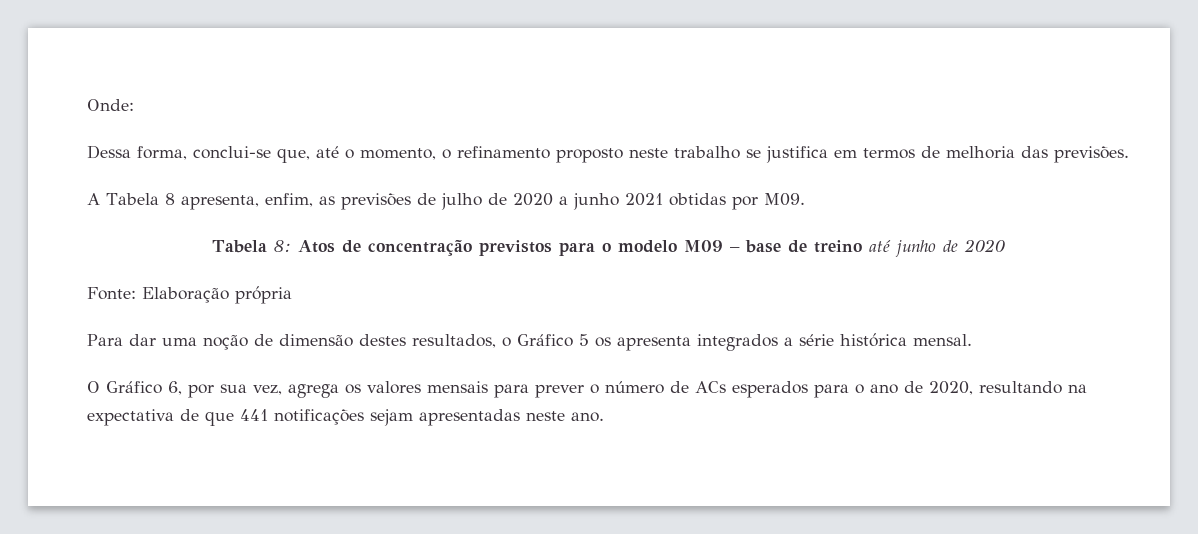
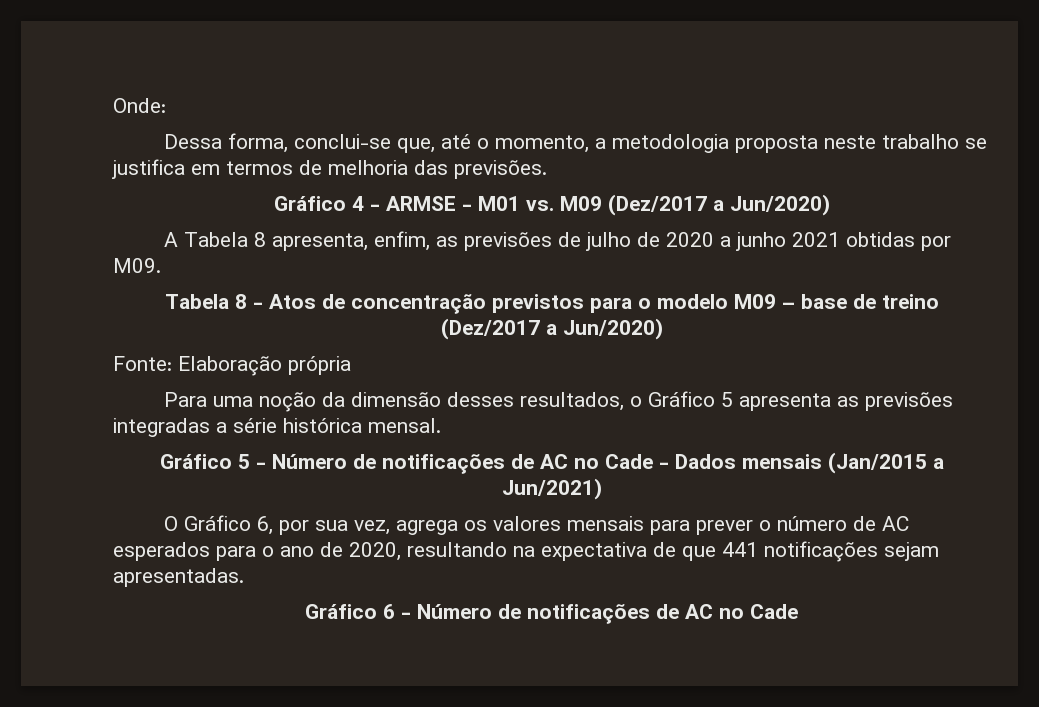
- Dessa forma, conclui-se que, até o momento, o refinamento proposto neste trabalho se justifica em termos de melhoria das previsões.
+ Dessa forma, conclui-se que, até o momento, a metodologia proposta neste trabalho se justifica em termos de melhoria das previsões.
+ Gráfico 4 - ARMSE - M01 vs. M09 (Dez/2017 a Jun/2020)
- Tabela 8: Atos de concentração previstos para o modelo M09 – base de treino até junho de 2020
+ Tabela 8 - Atos de concentração previstos para o modelo M09 – base de treino (Dez/2017 a Jun/2020)
- Para dar uma noção de dimensão destes resultados, o Gráfico 5 os apresenta integrados a série histórica mensal.
+ Para uma noção da dimensão desses resultados, o Gráfico 5 apresenta as previsões integradas a série histórica mensal.
+ Gráfico 5 - Número de notificações de AC no Cade - Dados mensais (Jan/2015 a Jun/2021)
- O Gráfico 6, por sua vez, agrega os valores mensais para prever o número de ACs esperados para o ano de 2020, resultando na expectativa de que 441 notificações sejam apresentadas neste ano.
+ O Gráfico 6, por sua vez, agrega os valores mensais para prever o número de AC esperados para o ano de 2020, resultando na expectativa de que 441 notificações sejam apresentadas.
+ Gráfico 6 - Número de notificações de AC no Cade

